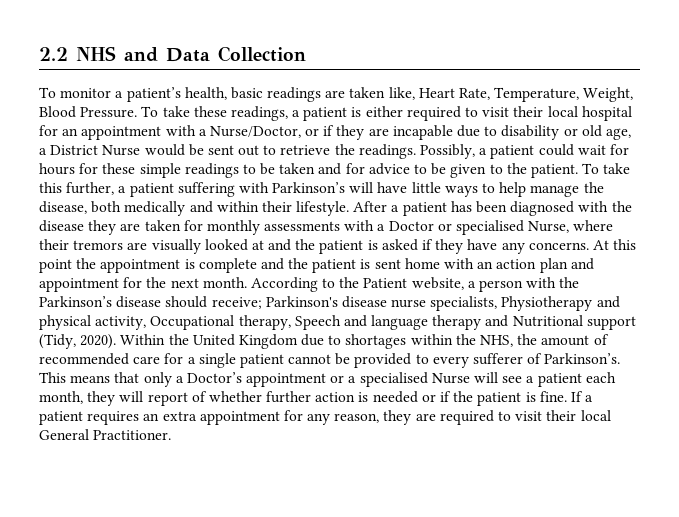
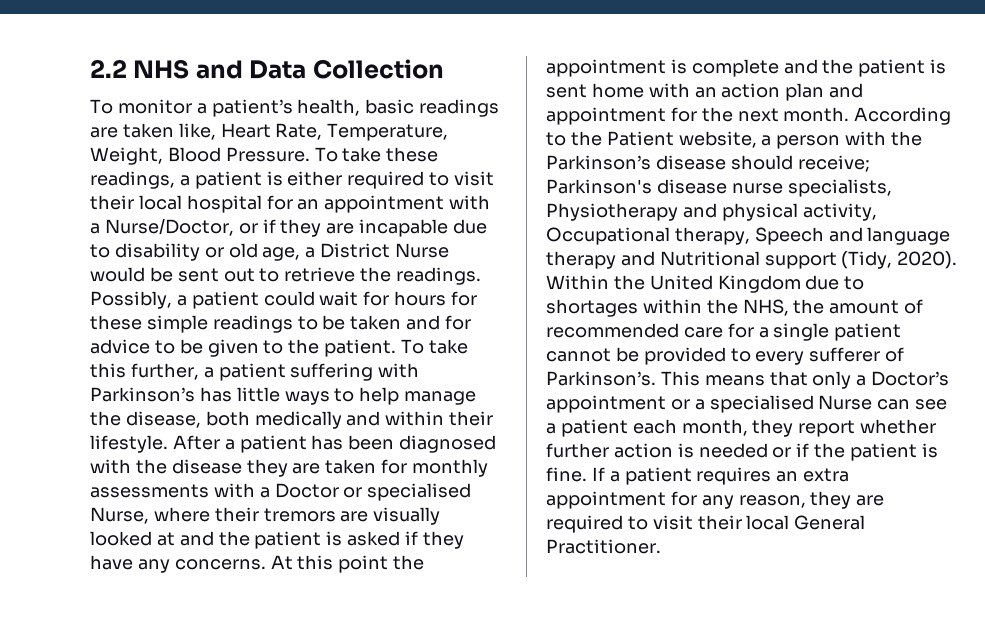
- To take this further, a patient suffering with Parkinson’s will have little ways to help manage the disease, both medically and within their lifestyle.
+ To take this further, a patient suffering with Parkinson’s has little ways to help manage the disease, both medically and within their lifestyle.
- This means that only a Doctor’s appointment or a specialised Nurse will see a patient each month, they will report of whether further action is needed or if the patient is fine.
+ This means that only a Doctor’s appointment or a specialised Nurse can see a patient each month, they report whether further action is needed or if the patient is fine.

